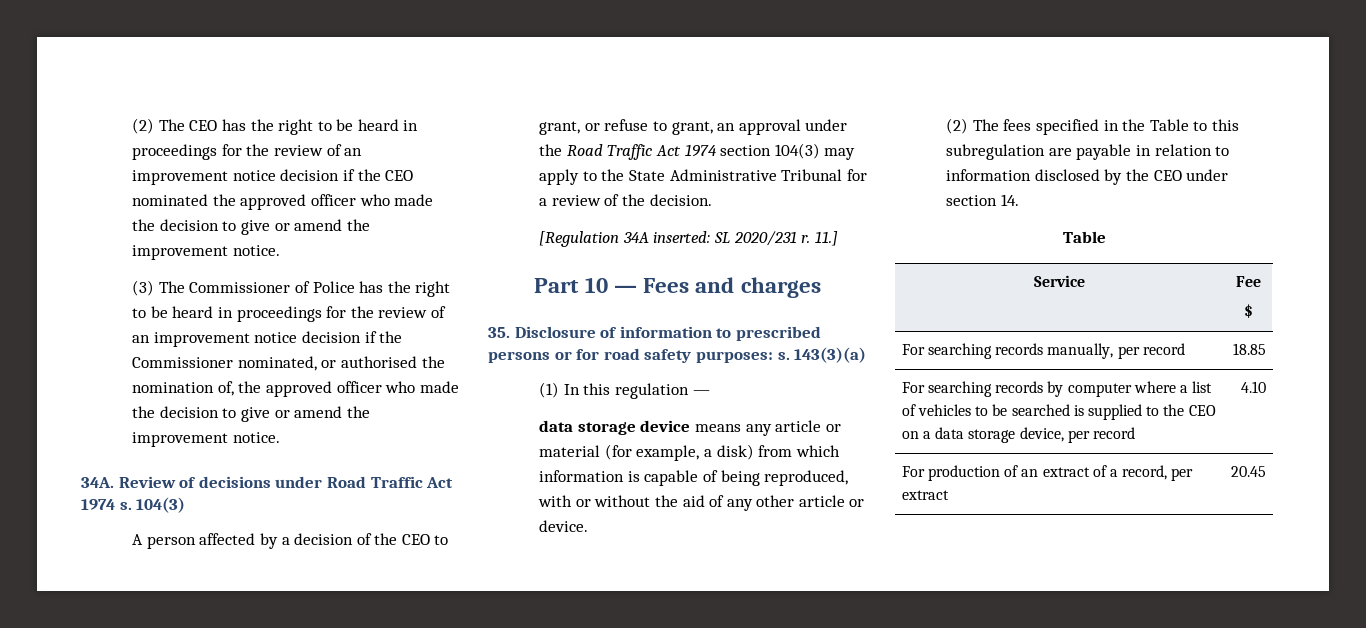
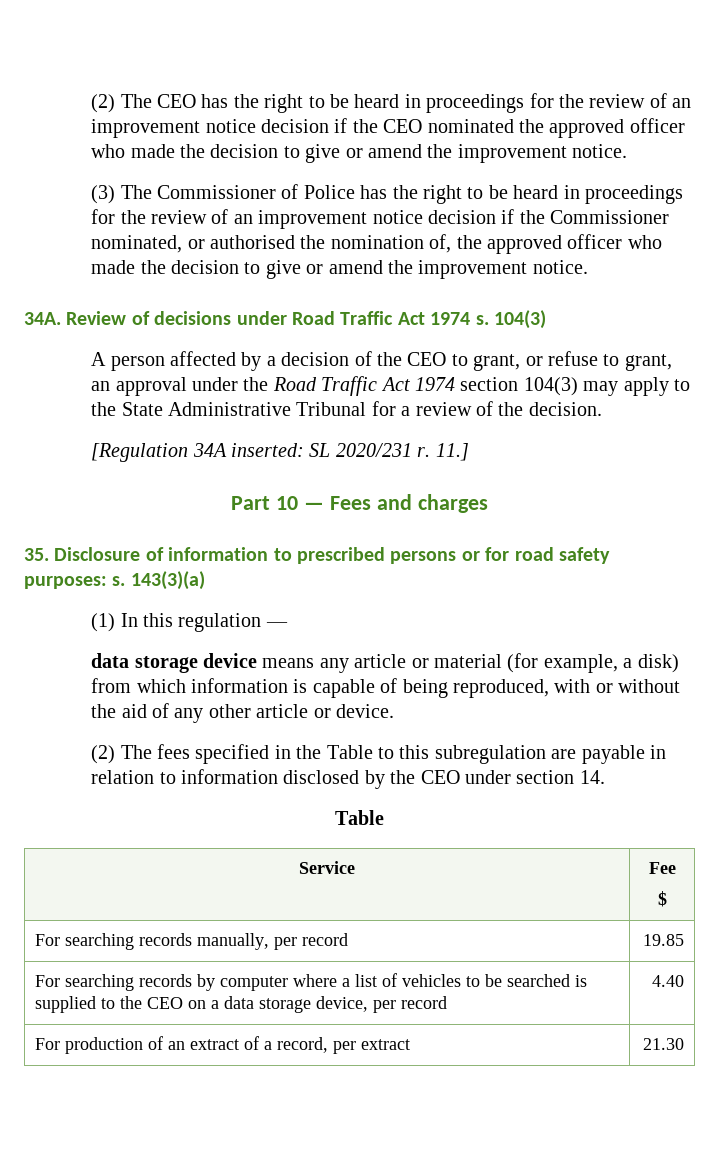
- For searching records manually, per record | 18.85
+ For searching records manually, per record | 19.85
- For searching records by computer where a list of vehicles to be searched is supplied to the CEO on a data storage device, per record | 4.10
+ For searching records by computer where a list of vehicles to be searched is supplied to the CEO on a data storage device, per record | 4.40
- For production of an extract of a record, per extract | 20.45
+ For production of an extract of a record, per extract | 21.30

